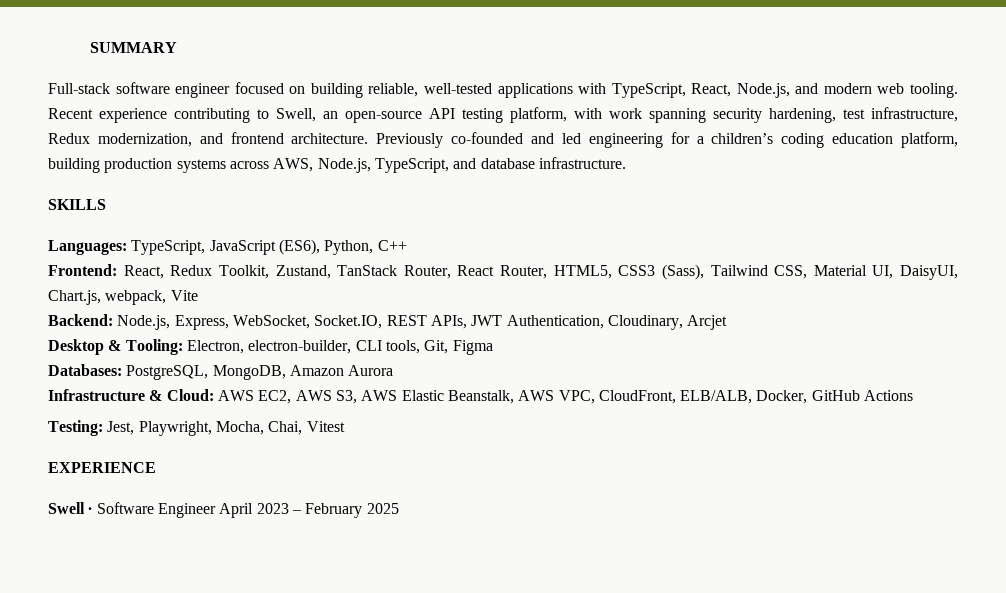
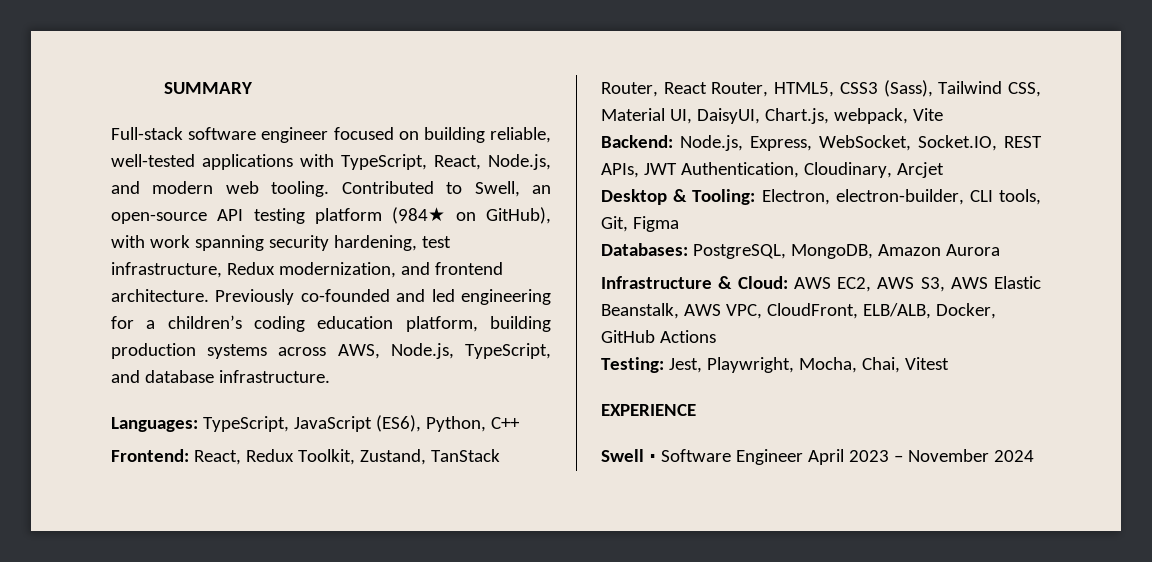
- Recent experience contributing to Swell, an open-source API testing platform, with work spanning security hardening, test infrastructure, Redux modernization, and frontend architecture.
+ Contributed to Swell, an open-source API testing platform (984★ on GitHub), with work spanning security hardening, test infrastructure, Redux modernization, and frontend architecture.
- SKILLS
- Swell ∙ Software Engineer April 2023 – February 2025
+ Swell ∙ Software Engineer April 2023 – November 2024

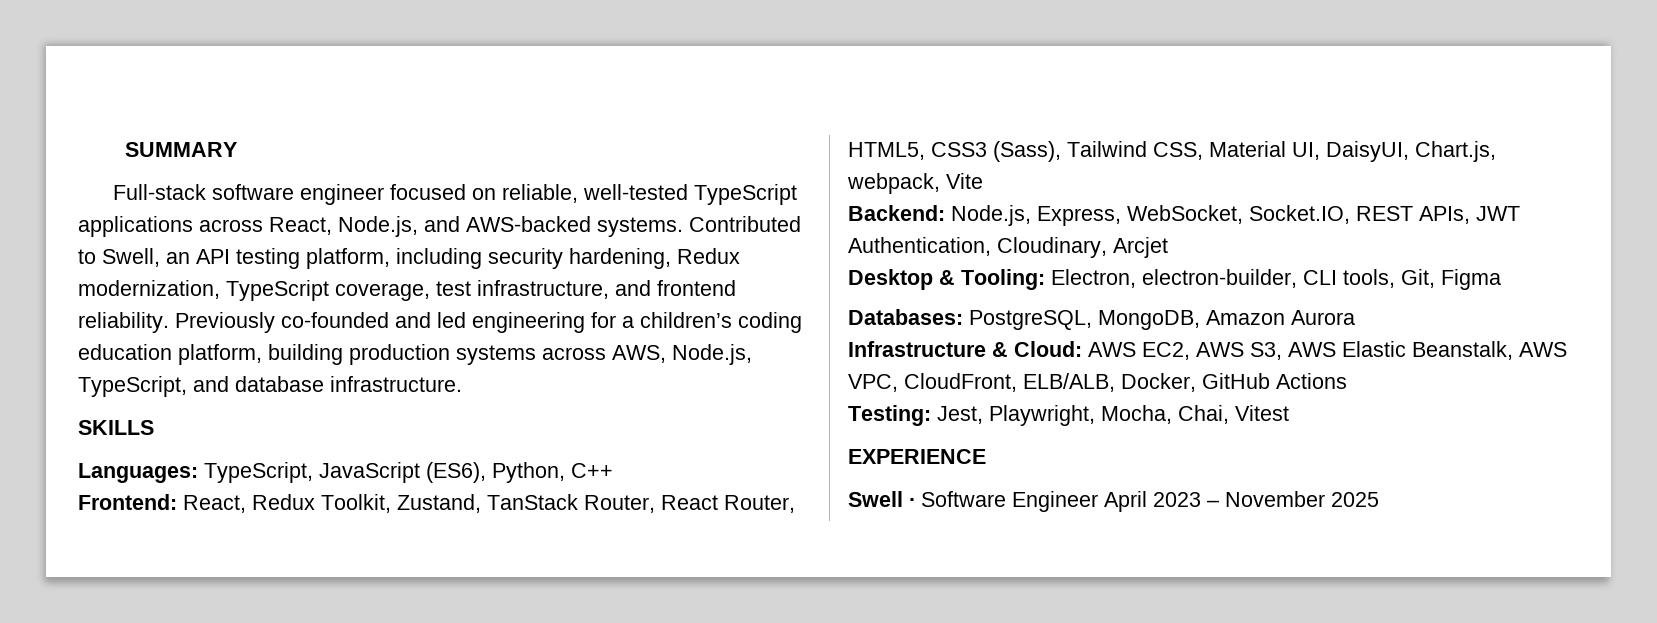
- Full-stack software engineer focused on building reliable, well-tested applications with TypeScript, React, Node.js, and modern web tooling.
+ Full-stack software engineer focused on reliable, well-tested TypeScript applications across React, Node.js, and AWS-backed systems.
- Contributed to Swell, an open-source API testing platform (984★ on GitHub), with work spanning security hardening, test infrastructure, Redux modernization, and frontend architecture.
+ Contributed to Swell, an API testing platform, including security hardening, Redux modernization, TypeScript coverage, test infrastructure, and frontend reliability.
+ SKILLS
- Swell ∙ Software Engineer April 2023 – November 2024
+ Swell ∙ Software Engineer April 2023 – November 2025

